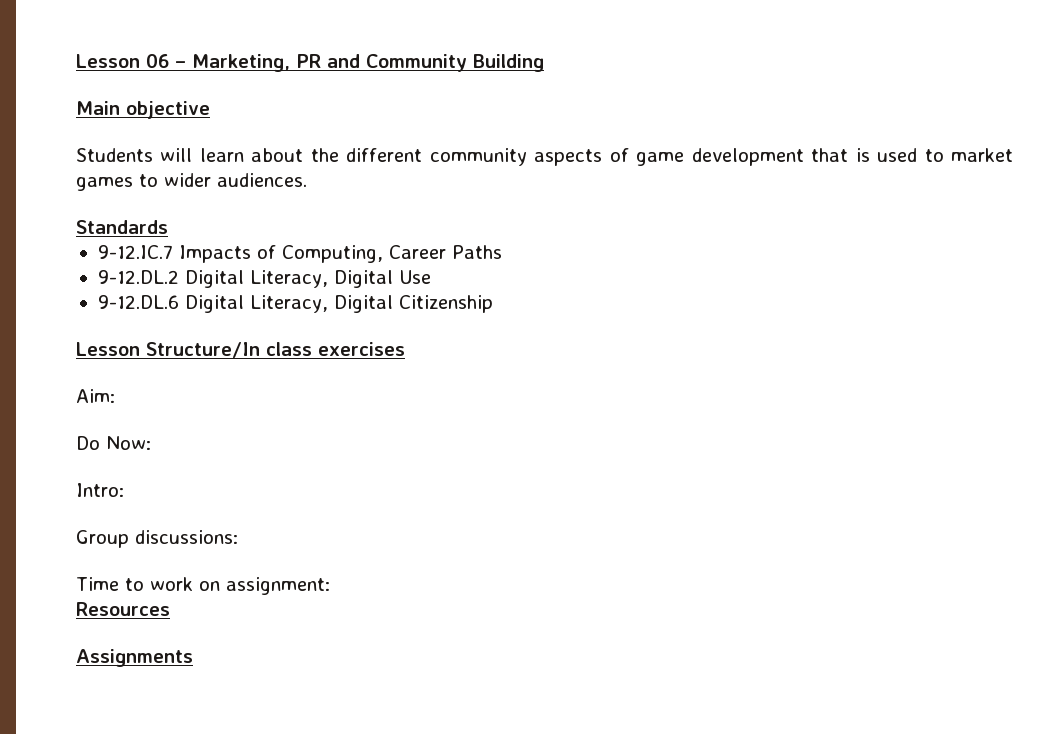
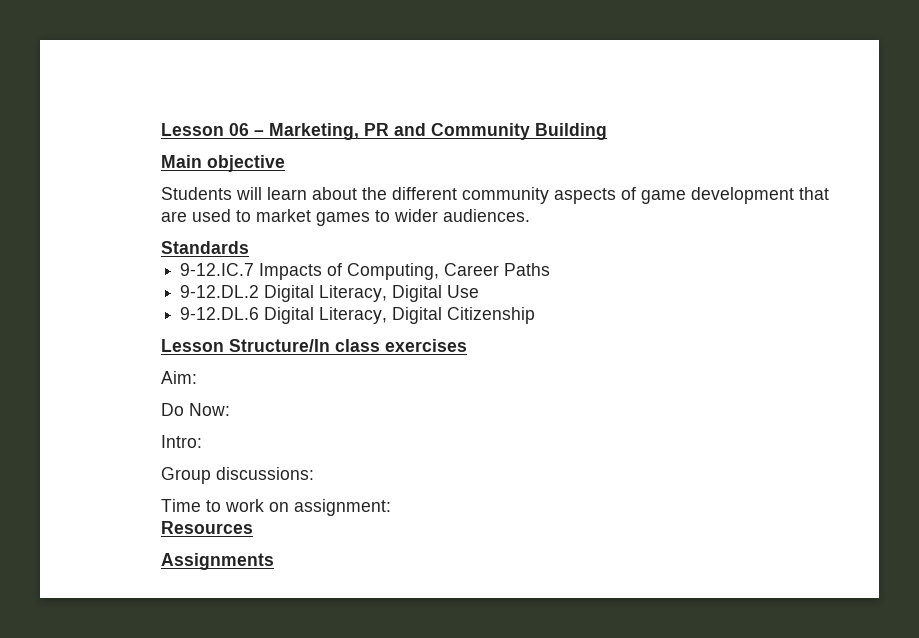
- Students will learn about the different community aspects of game development that is used to market games to wider audiences.
+ Students will learn about the different community aspects of game development that are used to market games to wider audiences.

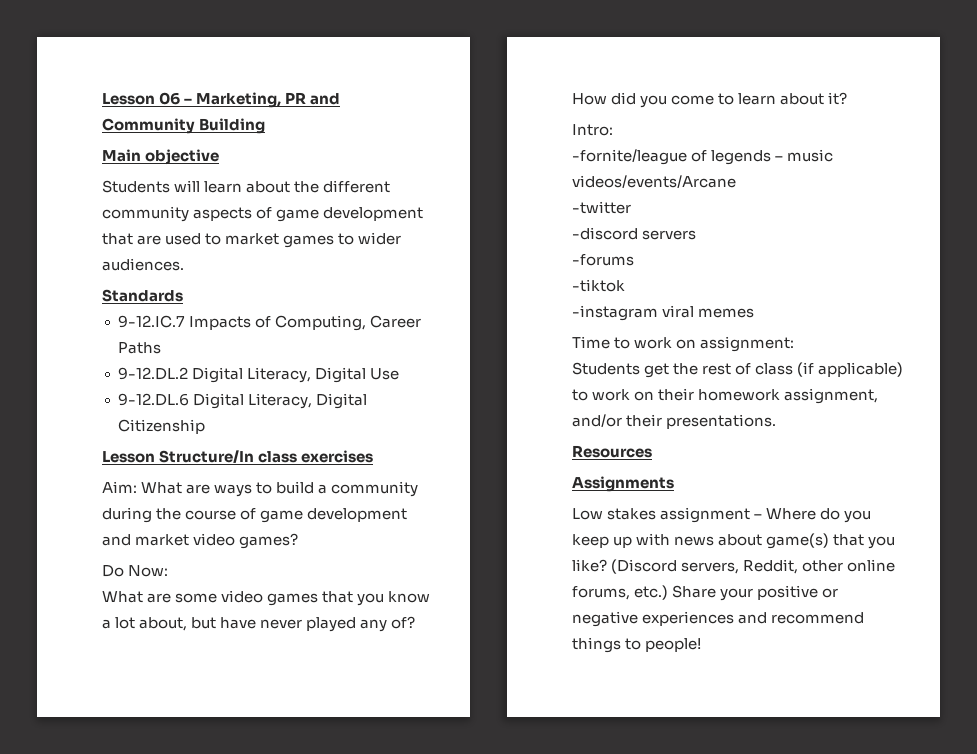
- Aim:
+ Aim: What are ways to build a community during the course of game development and market video games?
  Do Now:
+ What are some video games that you know a lot about, but have never played any of? How did you come to learn about it?
  Intro:
- Group discussions:
+ -fornite/league of legends – music videos/events/Arcane
+ -twitter
+ -discord servers
+ -forums
+ -tiktok
+ -instagram viral memes
+ Students get the rest of class (if applicable) to work on their homework assignment, and/or their presentations.
  Resources
  Assignments
+ Low stakes assignment – Where do you keep up with news about game(s) that you like? (Discord servers, Reddit, other online forums, etc.) Share your positive or negative experiences and recommend things to people!

